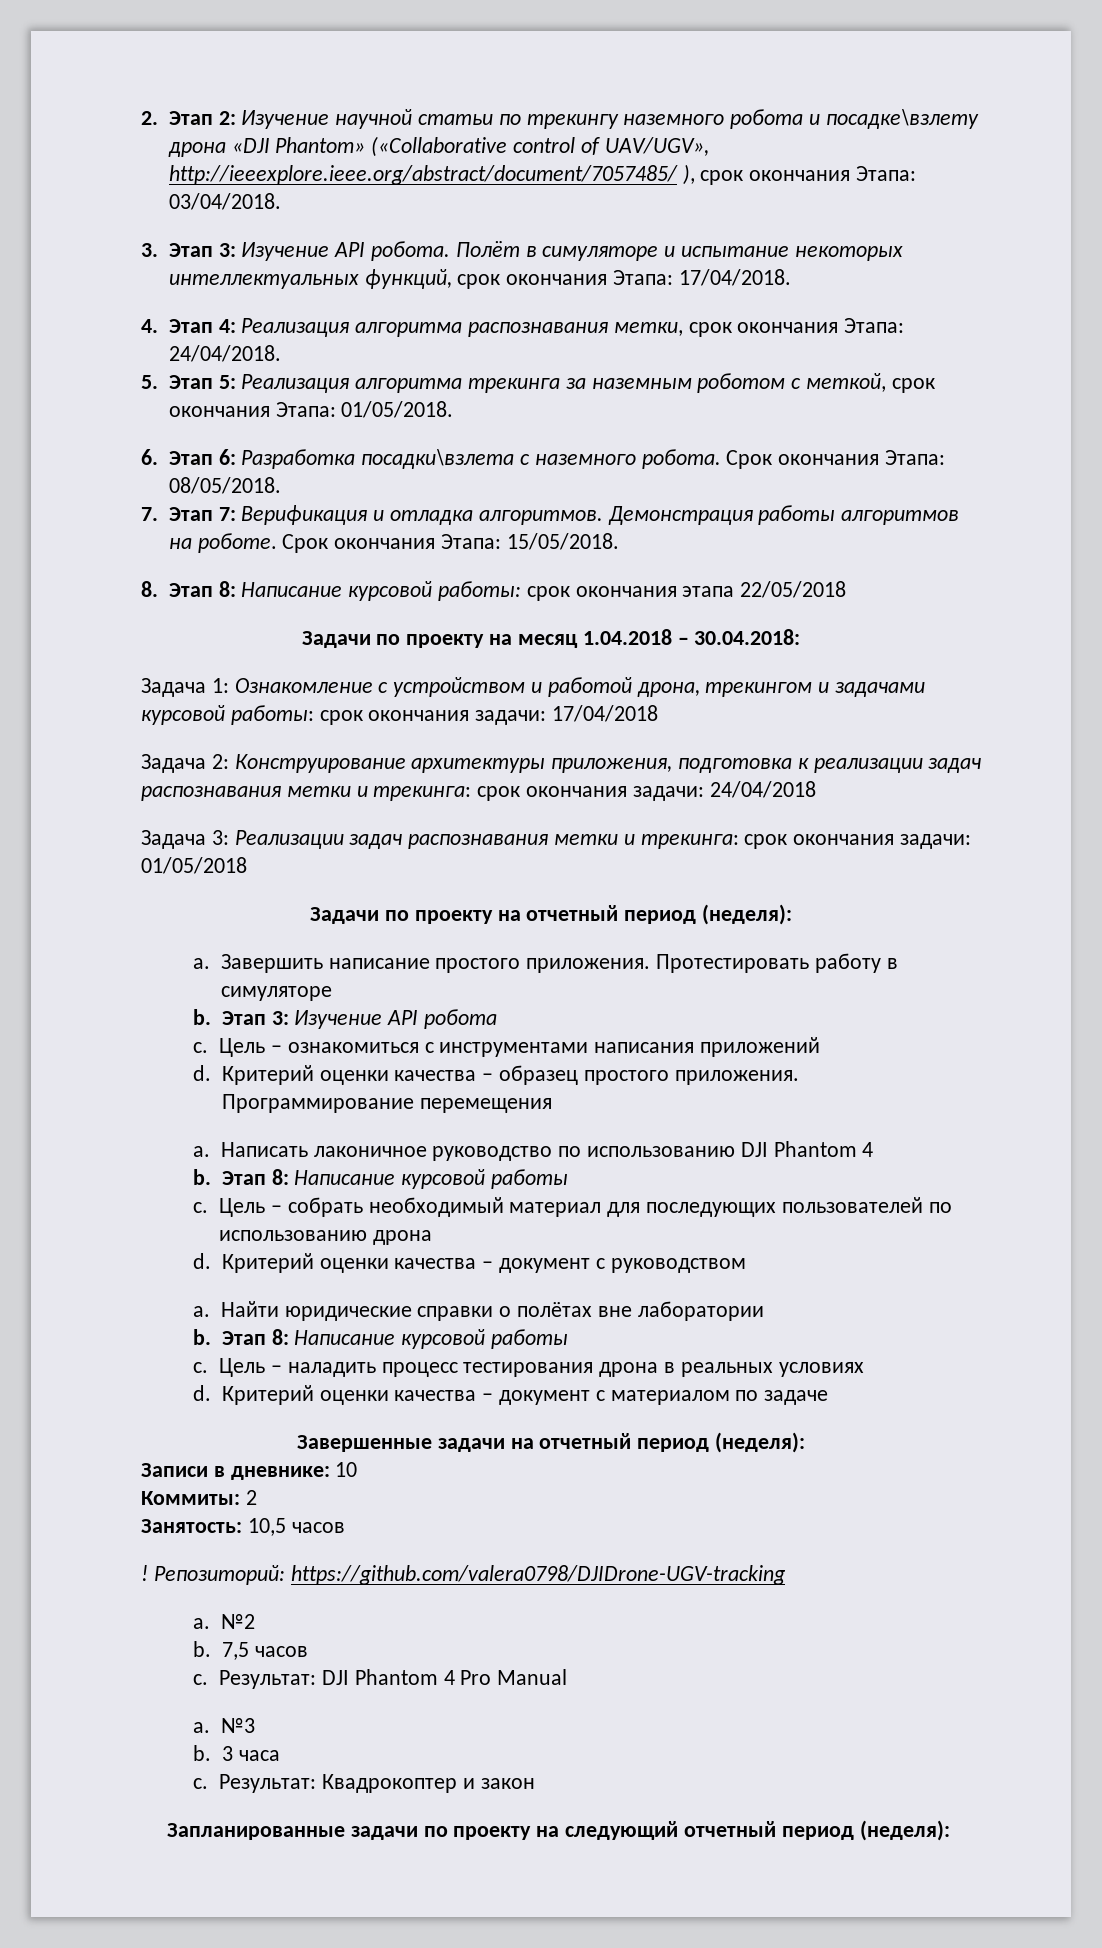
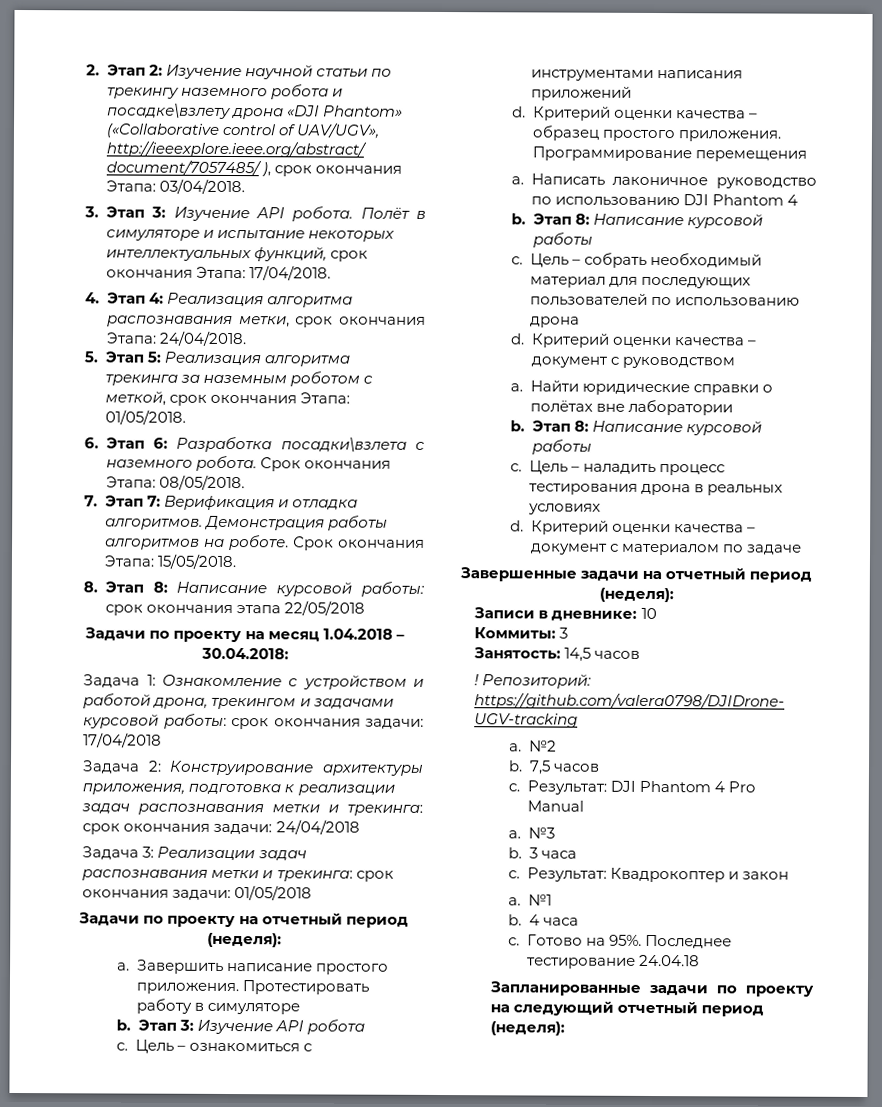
- Коммиты: 2
+ Коммиты: 3
- Занятость: 10,5 часов
+ Занятость: 14,5 часов
+ a. №1
+ b. 4 часа
+ c. Готово на 95%. Последнее тестирование 24.04.18

